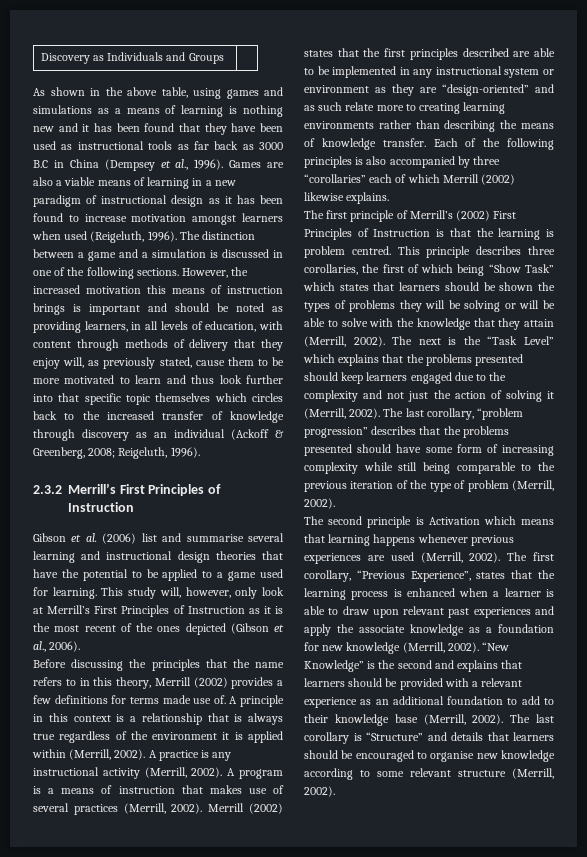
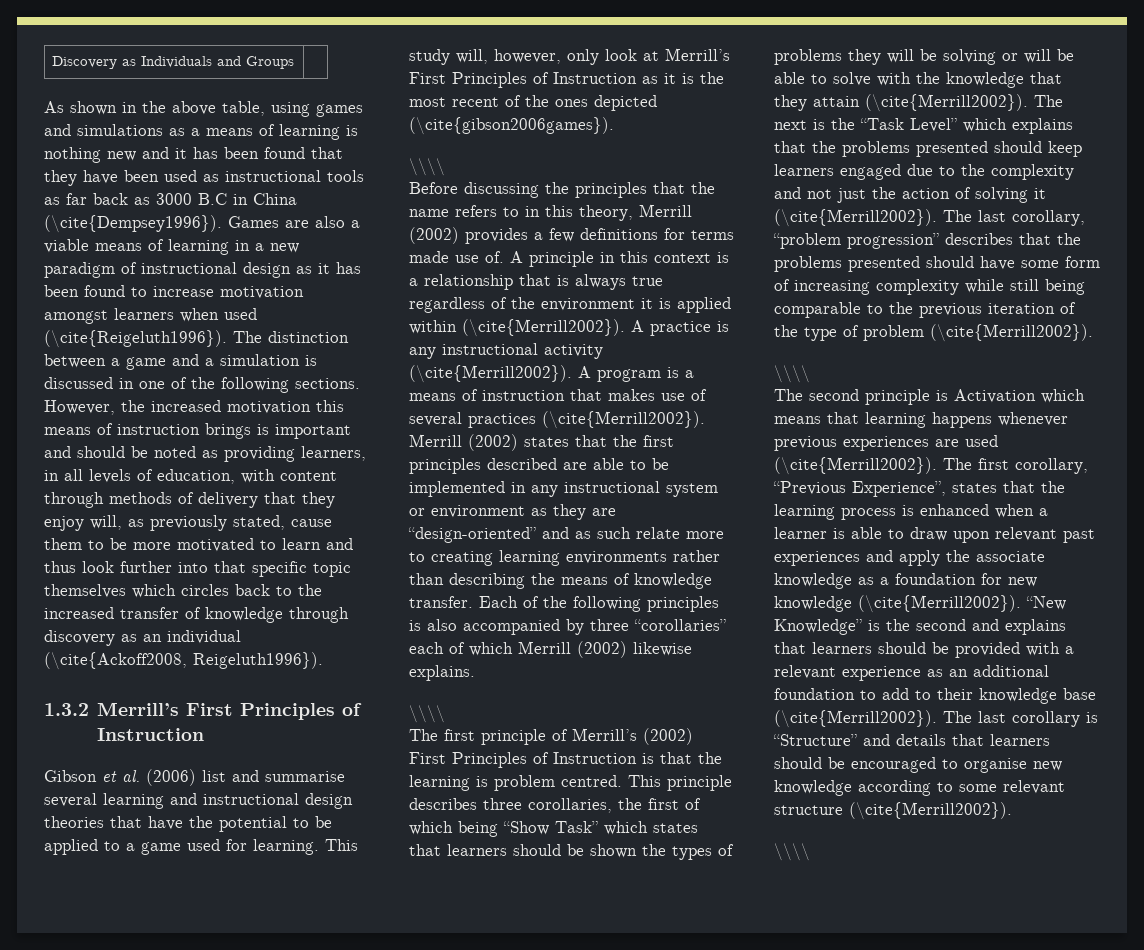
- As shown in the above table, using games and simulations as a means of learning is nothing new and it has been found that they have been used as instructional tools as far back as 3000 B.C in China (Dempsey et al., 1996).
+ As shown in the above table, using games and simulations as a means of learning is nothing new and it has been found that they have been used as instructional tools as far back as 3000 B.C in China (\cite{Dempsey1996}).
- Games are also a viable means of learning in a new paradigm of instructional design as it has been found to increase motivation amongst learners when used (Reigeluth, 1996).
+ Games are also a viable means of learning in a new paradigm of instructional design as it has been found to increase motivation amongst learners when used (\cite{Reigeluth1996}).
- However, the increased motivation this means of instruction brings is important and should be noted as providing learners, in all levels of education, with content through methods of delivery that they enjoy will, as previously stated, cause them to be more motivated to learn and thus look further into that specific topic themselves which circles back to the increased transfer of knowledge through discovery as an individual (Ackoff & Greenberg, 2008; Reigeluth, 1996).
- 2.3.2 Merrill’s First Principles of Instruction
+ However, the increased motivation this means of instruction brings is important and should be noted as providing learners, in all levels of education, with content through methods of delivery that they enjoy will, as previously stated, cause them to be more motivated to learn and thus look further into that specific topic themselves which circles back to the increased transfer of knowledge through discovery as an individual (\cite{Ackoff2008, Reigeluth1996}).
+ 1.3.2 Merrill’s First Principles of Instruction
- This study will, however, only look at Merrill’s First Principles of Instruction as it is the most recent of the ones depicted (Gibson et al., 2006).
+ This study will, however, only look at Merrill’s First Principles of Instruction as it is the most recent of the ones depicted (\cite{gibson2006games}).
+ \\\\
- A principle in this context is a relationship that is always true regardless of the environment it is applied within (Merrill, 2002).
+ A principle in this context is a relationship that is always true regardless of the environment it is applied within (\cite{Merrill2002}).
- A practice is any instructional activity (Merrill, 2002).
+ A practice is any instructional activity (\cite{Merrill2002}).
- A program is a means of instruction that makes use of several practices (Merrill, 2002).
+ A program is a means of instruction that makes use of several practices (\cite{Merrill2002}).
  Each of the following principles is also accompanied by three “corollaries” each of which Merrill (2002) likewise explains.
+ \\\\
- This principle describes three corollaries, the first of which being “Show Task” which states that learners should be shown the types of problems they will be solving or will be able to solve with the knowledge that they attain (Merrill, 2002).
+ This principle describes three corollaries, the first of which being “Show Task” which states that learners should be shown the types of problems they will be solving or will be able to solve with the knowledge that they attain (\cite{Merrill2002}).
- The next is the “Task Level” which explains that the problems presented should keep learners engaged due to the complexity and not just the action of solving it (Merrill, 2002).
+ The next is the “Task Level” which explains that the problems presented should keep learners engaged due to the complexity and not just the action of solving it (\cite{Merrill2002}).
- The last corollary, “problem progression” describes that the problems presented should have some form of increasing complexity while still being comparable to the previous iteration of the type of problem (Merrill, 2002).
+ The last corollary, “problem progression” describes that the problems presented should have some form of increasing complexity while still being comparable to the previous iteration of the type of problem (\cite{Merrill2002}).
+ \\\\
- The second principle is Activation which means that learning happens whenever previous experiences are used (Merrill, 2002).
+ The second principle is Activation which means that learning happens whenever previous experiences are used (\cite{Merrill2002}).
- The first corollary, “Previous Experience”, states that the learning process is enhanced when a learner is able to draw upon relevant past experiences and apply the associate knowledge as a foundation for new knowledge (Merrill, 2002).
+ The first corollary, “Previous Experience”, states that the learning process is enhanced when a learner is able to draw upon relevant past experiences and apply the associate knowledge as a foundation for new knowledge (\cite{Merrill2002}).
- “New Knowledge” is the second and explains that learners should be provided with a relevant experience as an additional foundation to add to their knowledge base (Merrill, 2002).
+ “New Knowledge” is the second and explains that learners should be provided with a relevant experience as an additional foundation to add to their knowledge base (\cite{Merrill2002}).
- The last corollary is “Structure” and details that learners should be encouraged to organise new knowledge according to some relevant structure (Merrill, 2002).
+ The last corollary is “Structure” and details that learners should be encouraged to organise new knowledge according to some relevant structure (\cite{Merrill2002}).
+ \\\\

